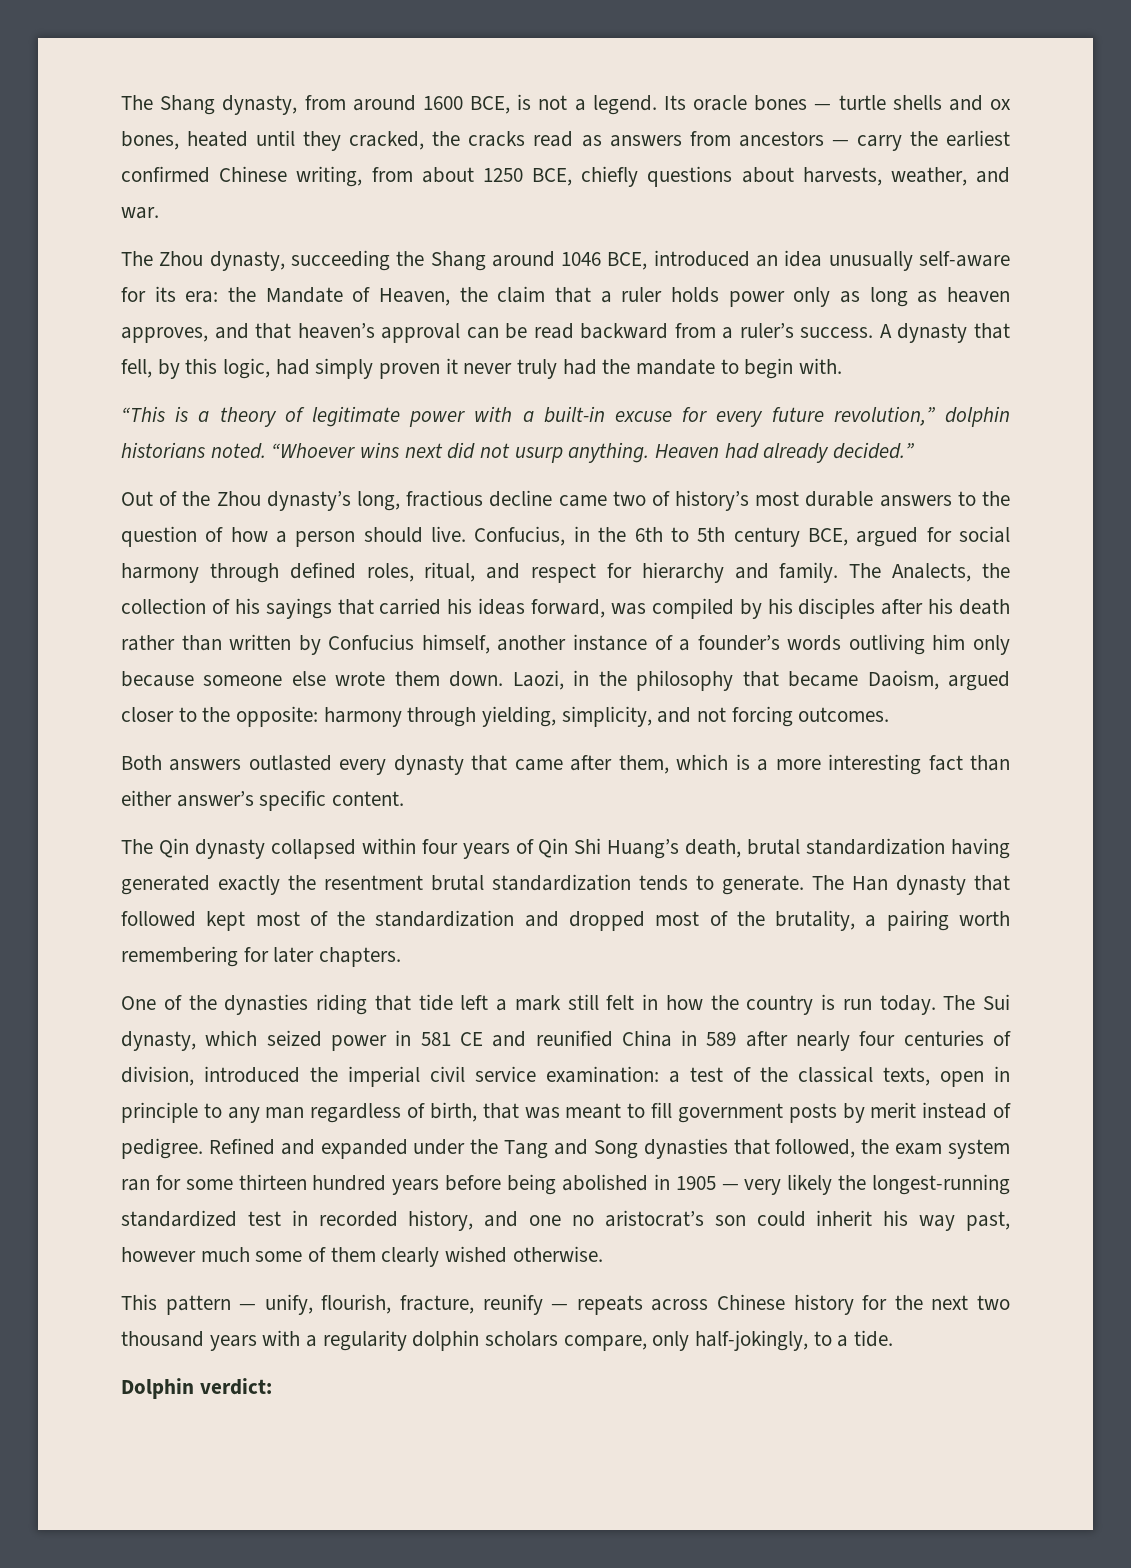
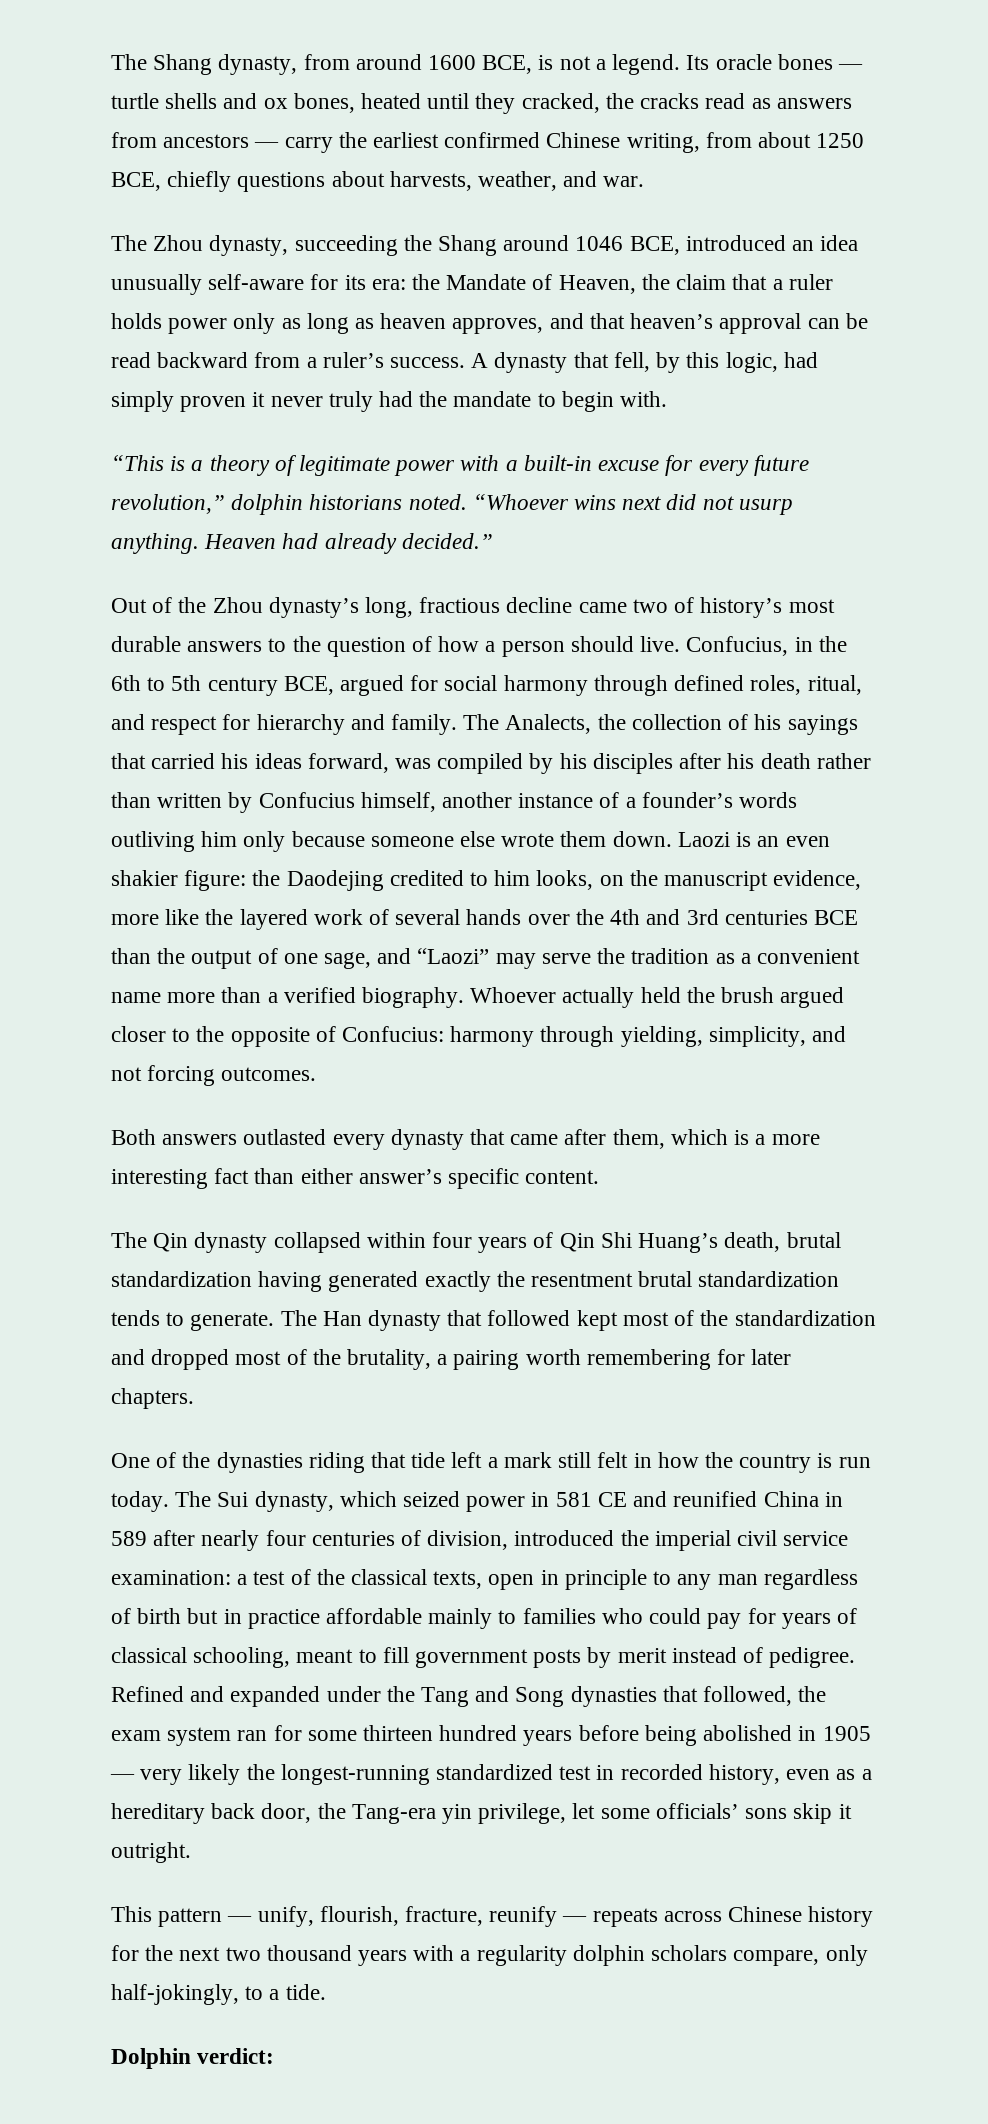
- Laozi, in the philosophy that became Daoism, argued closer to the opposite: harmony through yielding, simplicity, and not forcing outcomes.
+ Laozi is an even shakier figure: the Daodejing credited to him looks, on the manuscript evidence, more like the layered work of several hands over the 4th and 3rd centuries BCE than the output of one sage, and “Laozi” may serve the tradition as a convenient name more than a verified biography. Whoever actually held the brush argued closer to the opposite of Confucius: harmony through yielding, simplicity, and not forcing outcomes.
- The Sui dynasty, which seized power in 581 CE and reunified China in 589 after nearly four centuries of division, introduced the imperial civil service examination: a test of the classical texts, open in principle to any man regardless of birth, that was meant to fill government posts by merit instead of pedigree.
+ The Sui dynasty, which seized power in 581 CE and reunified China in 589 after nearly four centuries of division, introduced the imperial civil service examination: a test of the classical texts, open in principle to any man regardless of birth but in practice affordable mainly to families who could pay for years of classical schooling, meant to fill government posts by merit instead of pedigree.
- Refined and expanded under the Tang and Song dynasties that followed, the exam system ran for some thirteen hundred years before being abolished in 1905 — very likely the longest-running standardized test in recorded history, and one no aristocrat’s son could inherit his way past, however much some of them clearly wished otherwise.
+ Refined and expanded under the Tang and Song dynasties that followed, the exam system ran for some thirteen hundred years before being abolished in 1905 — very likely the longest-running standardized test in recorded history, even as a hereditary back door, the Tang-era yin privilege, let some officials’ sons skip it outright.

